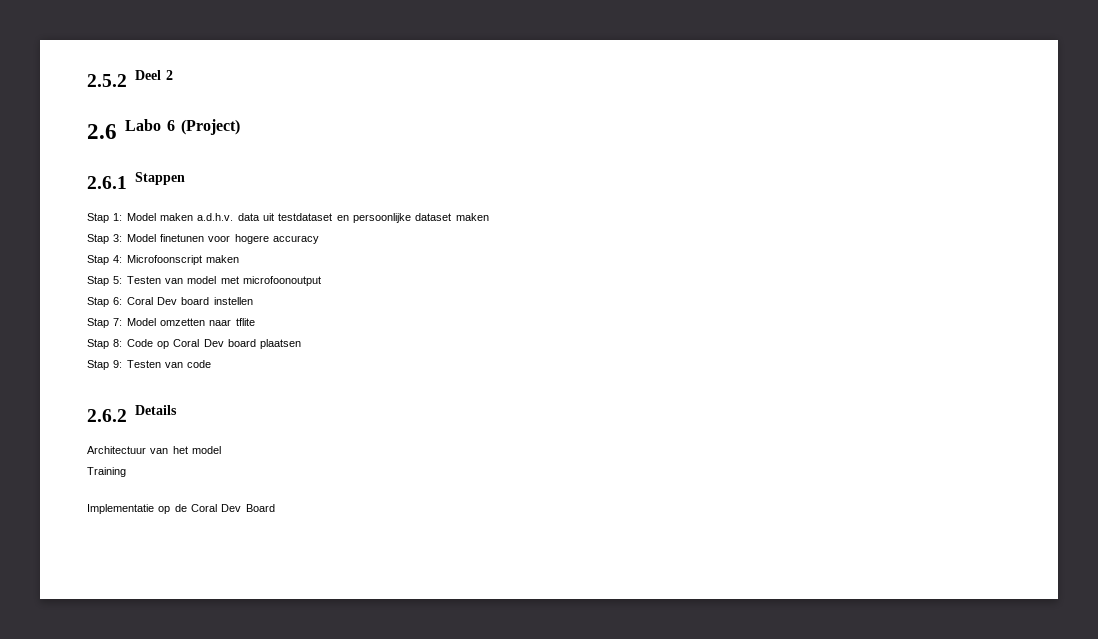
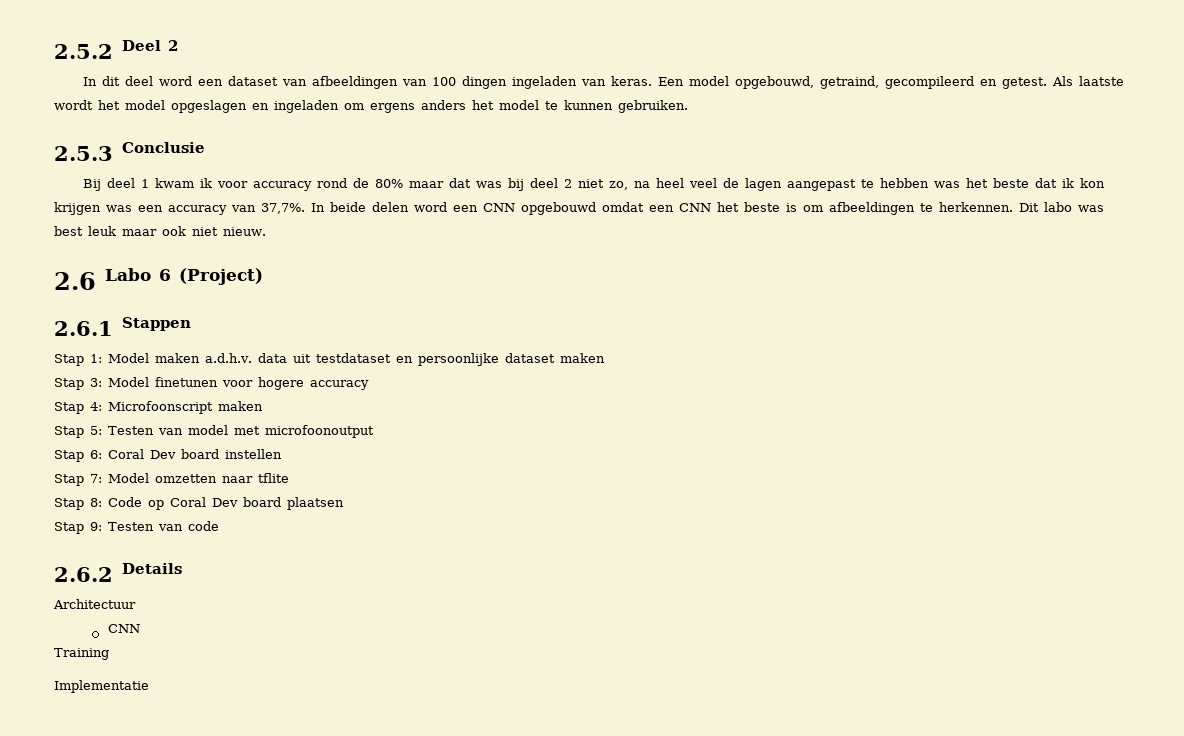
+ In dit deel word een dataset van afbeeldingen van 100 dingen ingeladen van keras. Een model opgebouwd, getraind, gecompileerd en getest. Als laatste wordt het model opgeslagen en ingeladen om ergens anders het model te kunnen gebruiken.
+ 2.5.3 Conclusie
+ Bij deel 1 kwam ik voor accuracy rond de 80% maar dat was bij deel 2 niet zo, na heel veel de lagen aangepast te hebben was het beste dat ik kon krijgen was een accuracy van 37,7%. In beide delen word een CNN opgebouwd omdat een CNN het beste is om afbeeldingen te herkennen. Dit labo was best leuk maar ook niet nieuw.
- Architectuur van het model
+ Architectuur
+ CNN
- Implementatie op de Coral Dev Board
+ Implementatie

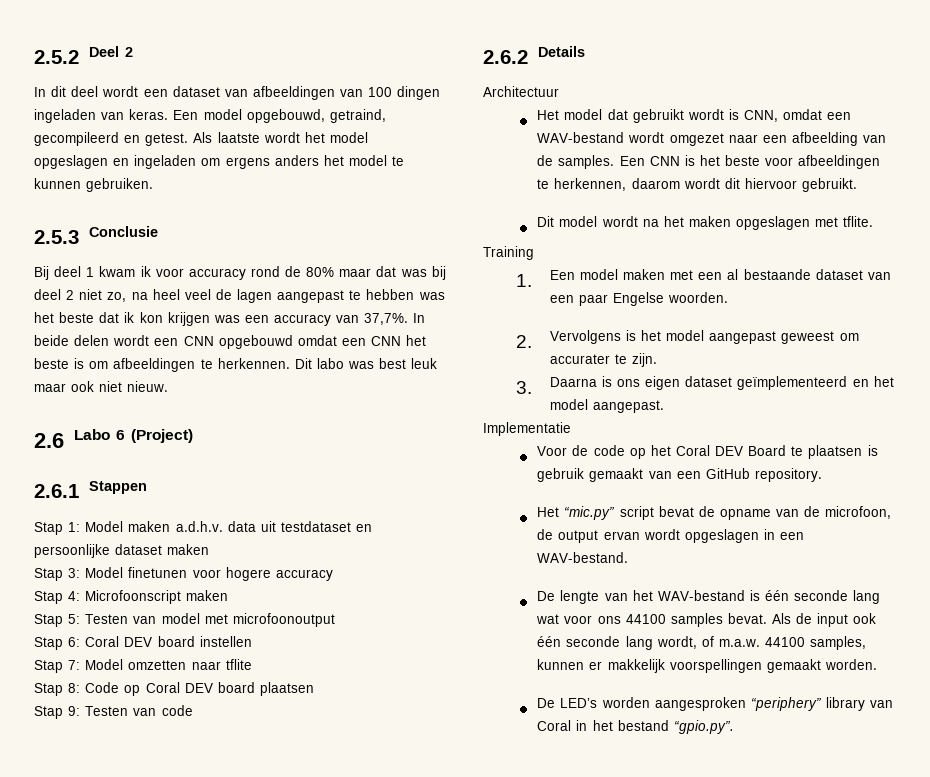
- In dit deel word een dataset van afbeeldingen van 100 dingen ingeladen van keras.
+ In dit deel wordt een dataset van afbeeldingen van 100 dingen ingeladen van keras.
- In beide delen word een CNN opgebouwd omdat een CNN het beste is om afbeeldingen te herkennen.
+ In beide delen wordt een CNN opgebouwd omdat een CNN het beste is om afbeeldingen te herkennen.
- Stap 6: Coral Dev board instellen
+ Stap 6: Coral DEV board instellen
- Stap 8: Code op Coral Dev board plaatsen
+ Stap 8: Code op Coral DEV board plaatsen
  Architectuur
- CNN
+ Het model dat gebruikt wordt is CNN, omdat een WAV-bestand wordt omgezet naar een afbeelding van de samples. Een CNN is het beste voor afbeeldingen te herkennen, daarom wordt dit hiervoor gebruikt.
+ Dit model wordt na het maken opgeslagen met tflite.
  Training
+ 1. Een model maken met een al bestaande dataset van een paar Engelse woorden.
+ 2. Vervolgens is het model aangepast geweest om accurater te zijn.
+ 3. Daarna is ons eigen dataset geïmplementeerd en het model aangepast.
  Implementatie
+ Voor de code op het Coral DEV Board te plaatsen is gebruik gemaakt van een GitHub repository.
+ Het “mic.py” script bevat de opname van de microfoon, de output ervan wordt opgeslagen in een WAV-bestand.
+ De lengte van het WAV-bestand is één seconde lang wat voor ons 44100 samples bevat. Als de input ook één seconde lang wordt, of m.a.w. 44100 samples, kunnen er makkelijk voorspellingen gemaakt worden.
+ De LED’s worden aangesproken “periphery” library van Coral in het bestand “gpio.py”.

